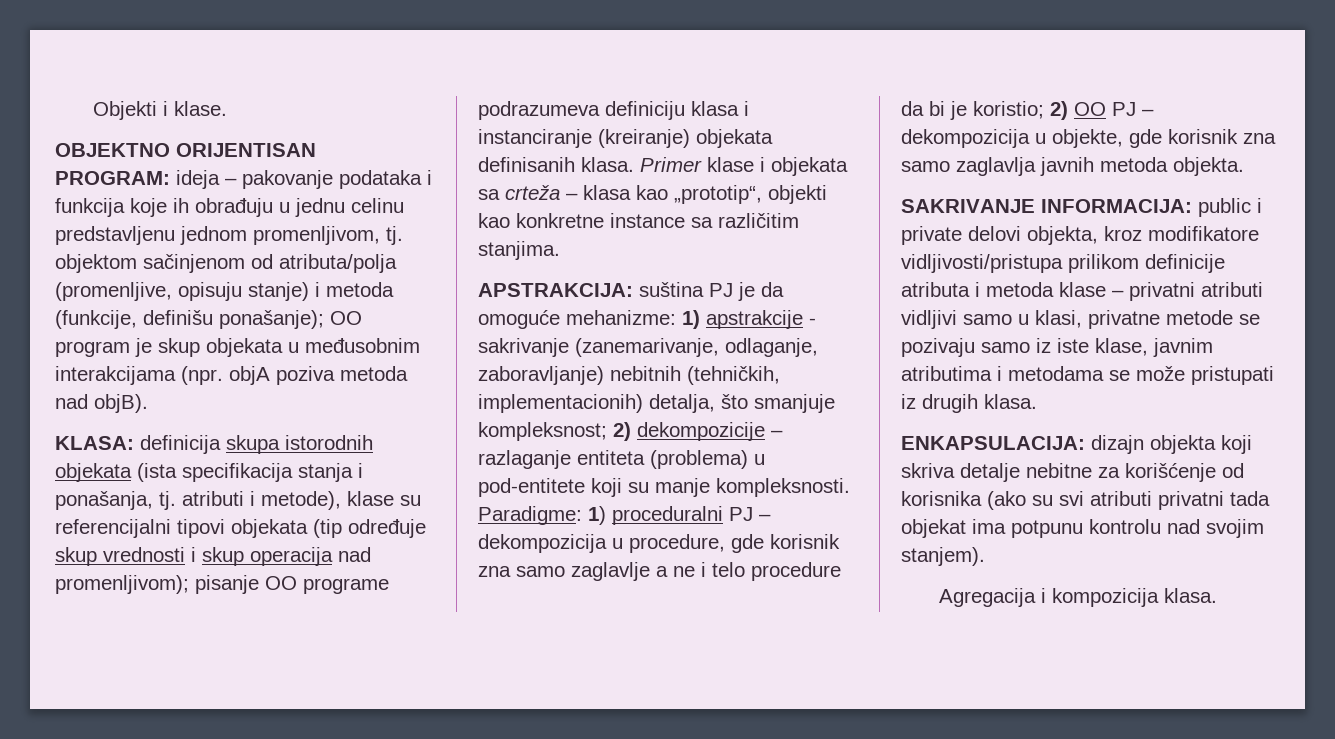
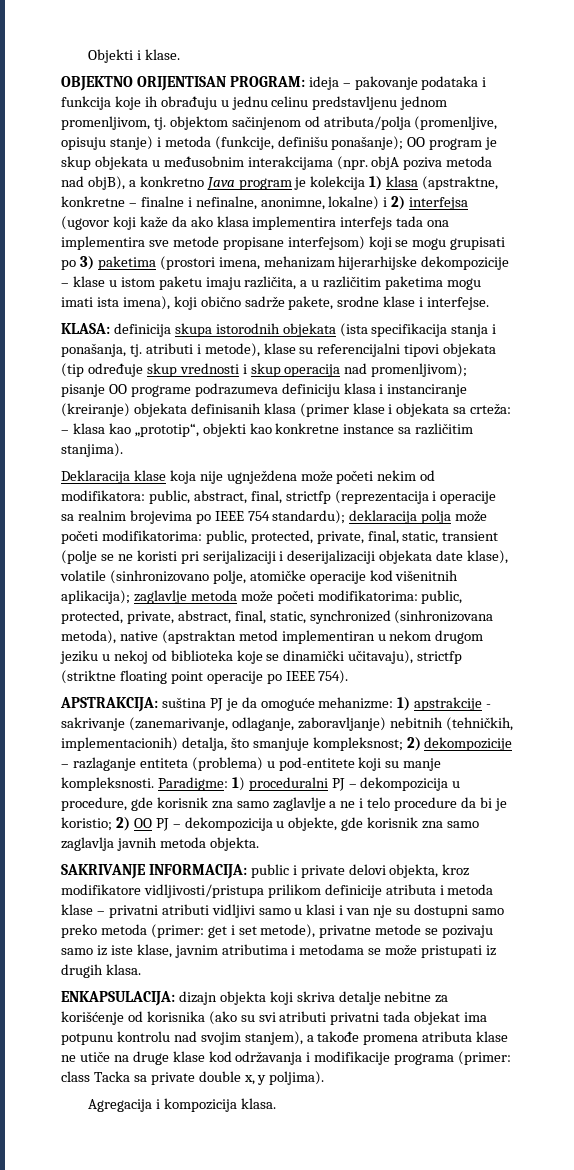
- OBJEKTNO ORIJENTISAN PROGRAM: ideja – pakovanje podataka i funkcija koje ih obrađuju u jednu celinu predstavljenu jednom promenljivom, tj. objektom sačinjenom od atributa/polja (promenljive, opisuju stanje) i metoda (funkcije, definišu ponašanje); OO program je skup objekata u međusobnim interakcijama (npr. objA poziva metoda nad objB).
+ OBJEKTNO ORIJENTISAN PROGRAM: ideja – pakovanje podataka i funkcija koje ih obrađuju u jednu celinu predstavljenu jednom promenljivom, tj. objektom sačinjenom od atributa/polja (promenljive, opisuju stanje) i metoda (funkcije, definišu ponašanje); OO program je skup objekata u međusobnim interakcijama (npr. objA poziva metoda nad objB), a konkretno Java program je kolekcija 1) klasa (apstraktne, konkretne – finalne i nefinalne, anonimne, lokalne) i 2) interfejsa (ugovor koji kaže da ako klasa implementira interfejs tada ona implementira sve metode propisane interfejsom) koji se mogu grupisati po 3) paketima (prostori imena, mehanizam hijerarhijske dekompozicije – klase u istom paketu imaju različita, a u različitim paketima mogu imati ista imena), koji obično sadrže pakete, srodne klase i interfejse.
- KLASA: definicija skupa istorodnih objekata (ista specifikacija stanja i ponašanja, tj. atributi i metode), klase su referencijalni tipovi objekata (tip određuje skup vrednosti i skup operacija nad promenljivom); pisanje OO programe podrazumeva definiciju klasa i instanciranje (kreiranje) objekata definisanih klasa. Primer klase i objekata sa crteža – klasa kao „prototip“, objekti kao konkretne instance sa različitim stanjima.
+ KLASA: definicija skupa istorodnih objekata (ista specifikacija stanja i ponašanja, tj. atributi i metode), klase su referencijalni tipovi objekata (tip određuje skup vrednosti i skup operacija nad promenljivom); pisanje OO programe podrazumeva definiciju klasa i instanciranje (kreiranje) objekata definisanih klasa (primer klase i objekata sa crteža: – klasa kao „prototip“, objekti kao konkretne instance sa različitim stanjima).
+ Deklaracija klase koja nije ugnježdena može početi nekim od modifikatora: public, abstract, final, strictfp (reprezentacija i operacije sa realnim brojevima po IEEE 754 standardu); deklaracija polja može početi modifikatorima: public, protected, private, final, static, transient (polje se ne koristi pri serijalizaciji i deserijalizaciji objekata date klase), volatile (sinhronizovano polje, atomičke operacije kod višenitnih aplikacija); zaglavlje metoda može početi modifikatorima: public, protected, private, abstract, final, static, synchronized (sinhronizovana metoda), native (apstraktan metod implementiran u nekom drugom jeziku u nekoj od biblioteka koje se dinamički učitavaju), strictfp (striktne floating point operacije po IEEE 754).
- SAKRIVANJE INFORMACIJA: public i private delovi objekta, kroz modifikatore vidljivosti/pristupa prilikom definicije atributa i metoda klase – privatni atributi vidljivi samo u klasi, privatne metode se pozivaju samo iz iste klase, javnim atributima i metodama se može pristupati iz drugih klasa.
+ SAKRIVANJE INFORMACIJA: public i private delovi objekta, kroz modifikatore vidljivosti/pristupa prilikom definicije atributa i metoda klase – privatni atributi vidljivi samo u klasi i van nje su dostupni samo preko metoda (primer: get i set metode), privatne metode se pozivaju samo iz iste klase, javnim atributima i metodama se može pristupati iz drugih klasa.
- ENKAPSULACIJA: dizajn objekta koji skriva detalje nebitne za korišćenje od korisnika (ako su svi atributi privatni tada objekat ima potpunu kontrolu nad svojim stanjem).
+ ENKAPSULACIJA: dizajn objekta koji skriva detalje nebitne za korišćenje od korisnika (ako su svi atributi privatni tada objekat ima potpunu kontrolu nad svojim stanjem), a takođe promena atributa klase ne utiče na druge klase kod održavanja i modifikacije programa (primer: class Tacka sa private double x, y poljima).

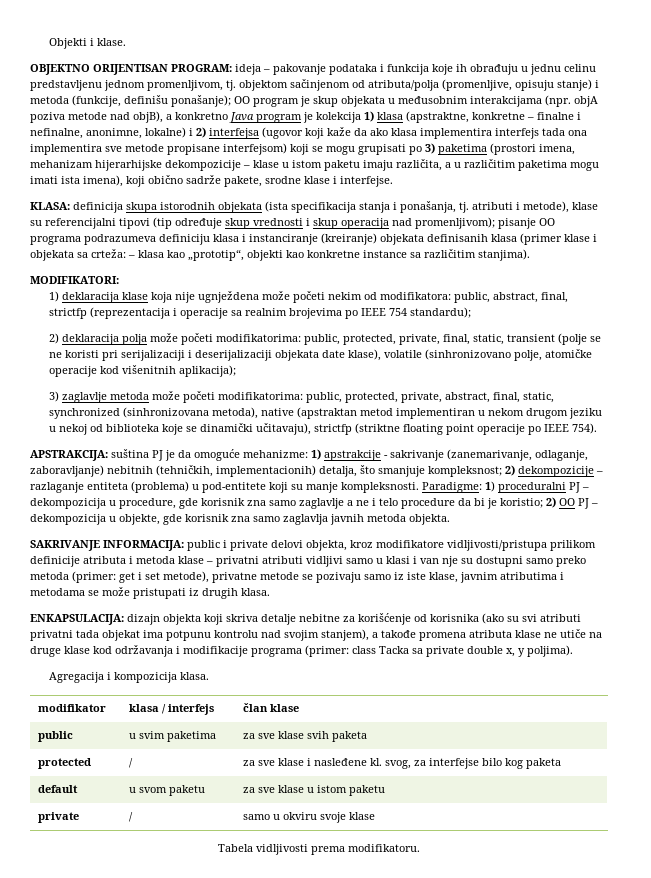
- OO program je skup objekata u međusobnim interakcijama (npr. objA poziva metoda nad objB), a konkretno Java program je kolekcija 1) klasa (apstraktne, konkretne – finalne i nefinalne, anonimne, lokalne) i 2) interfejsa (ugovor koji kaže da ako klasa implementira interfejs tada ona implementira sve metode propisane interfejsom) koji se mogu grupisati po 3) paketima (prostori imena, mehanizam hijerarhijske dekompozicije – klase u istom paketu imaju različita, a u različitim paketima mogu imati ista imena), koji obično sadrže pakete, srodne klase i interfejse.
+ OO program je skup objekata u međusobnim interakcijama (npr. objA poziva metode nad objB), a konkretno Java program je kolekcija 1) klasa (apstraktne, konkretne – finalne i nefinalne, anonimne, lokalne) i 2) interfejsa (ugovor koji kaže da ako klasa implementira interfejs tada ona implementira sve metode propisane interfejsom) koji se mogu grupisati po 3) paketima (prostori imena, mehanizam hijerarhijske dekompozicije – klase u istom paketu imaju različita, a u različitim paketima mogu imati ista imena), koji obično sadrže pakete, srodne klase i interfejse.
- KLASA: definicija skupa istorodnih objekata (ista specifikacija stanja i ponašanja, tj. atributi i metode), klase su referencijalni tipovi objekata (tip određuje skup vrednosti i skup operacija nad promenljivom); pisanje OO programe podrazumeva definiciju klasa i instanciranje (kreiranje) objekata definisanih klasa (primer klase i objekata sa crteža: – klasa kao „prototip“, objekti kao konkretne instance sa različitim stanjima).
+ KLASA: definicija skupa istorodnih objekata (ista specifikacija stanja i ponašanja, tj. atributi i metode), klase su referencijalni tipovi (tip određuje skup vrednosti i skup operacija nad promenljivom); pisanje OO programa podrazumeva definiciju klasa i instanciranje (kreiranje) objekata definisanih klasa (primer klase i objekata sa crteža: – klasa kao „prototip“, objekti kao konkretne instance sa različitim stanjima).
- Deklaracija klase koja nije ugnježdena može početi nekim od modifikatora:
+ MODIFIKATORI:
+ 1) deklaracija klase koja nije ugnježdena može početi nekim od modifikatora:
- public, abstract, final, strictfp (reprezentacija i operacije sa realnim brojevima po IEEE 754 standardu); deklaracija polja može početi modifikatorima:
+ public, abstract, final, strictfp (reprezentacija i operacije sa realnim brojevima po IEEE 754 standardu);
+ 2) deklaracija polja može početi modifikatorima:
- public, protected, private, final, static, transient (polje se ne koristi pri serijalizaciji i deserijalizaciji objekata date klase), volatile (sinhronizovano polje, atomičke operacije kod višenitnih aplikacija); zaglavlje metoda može početi modifikatorima:
+ public, protected, private, final, static, transient (polje se ne koristi pri serijalizaciji i deserijalizaciji objekata date klase), volatile (sinhronizovano polje, atomičke operacije kod višenitnih aplikacija);
+ 3) zaglavlje metoda može početi modifikatorima:
+ modifikator | klasa / interfejs | član klase
+ public | u svim paketima | za sve klase svih paketa
+ protected | / | za sve klase i nasleđene kl. svog, za interfejse bilo kog paketa
+ default | u svom paketu | za sve klase u istom paketu
+ private | / | samo u okviru svoje klase
+ Tabela vidljivosti prema modifikatoru.

